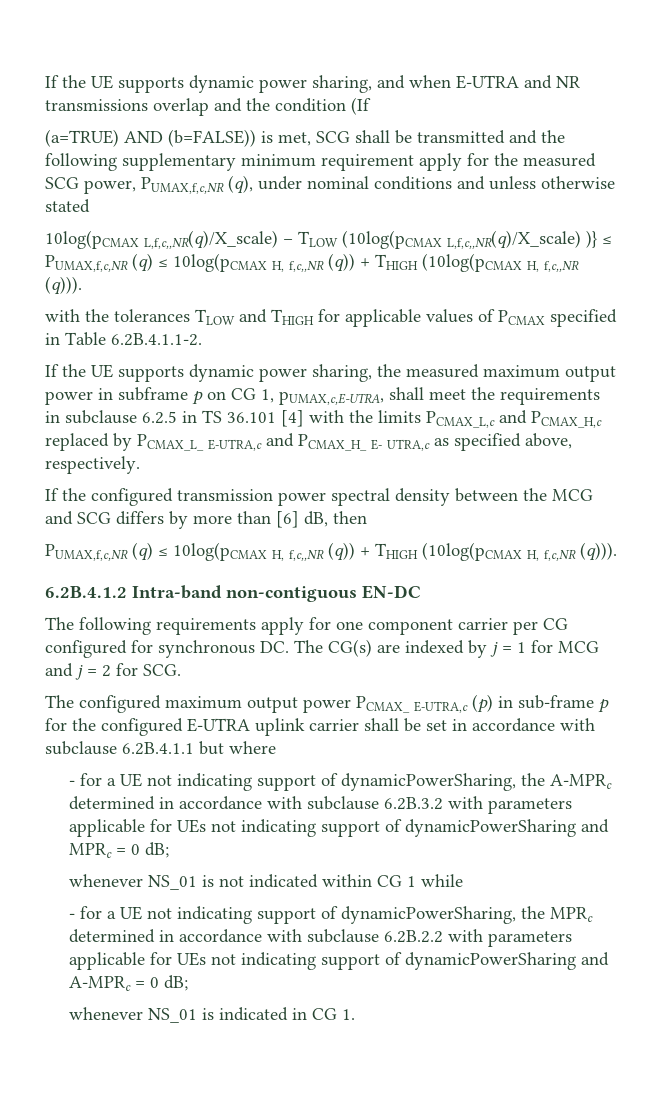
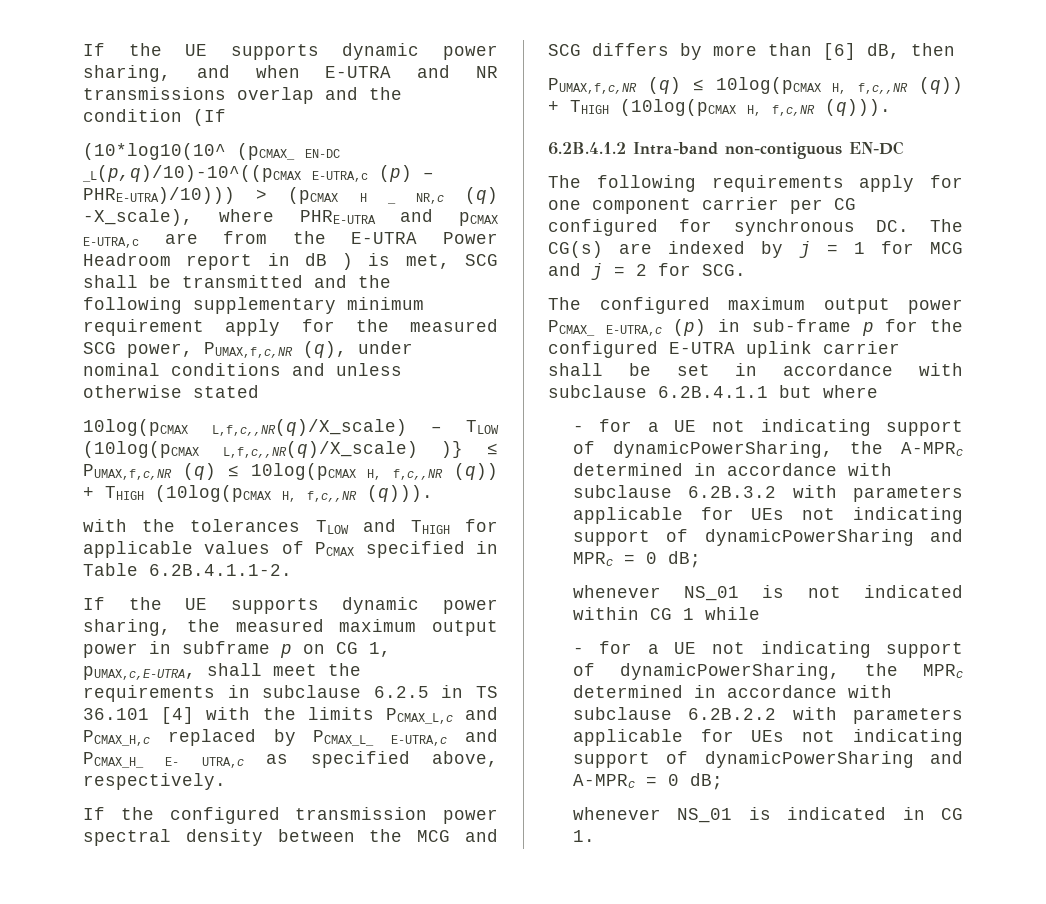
- (a=TRUE) AND (b=FALSE)) is met, SCG shall be transmitted and the following supplementary minimum requirement apply for the measured SCG power, PUMAX,f,c,NR (q), under nominal conditions and unless otherwise stated
+ (10*log10(10^ (pCMAX_ EN-DC _L(p,q)/10)-10^((pCMAX E-UTRA,c (p) – PHRE-UTRA)/10))) > (pCMAX H _ NR,c (q) -X_scale), where PHRE-UTRA and pCMAX E-UTRA,c are from the E-UTRA Power Headroom report in dB ) is met, SCG shall be transmitted and the following supplementary minimum requirement apply for the measured SCG power, PUMAX,f,c,NR (q), under nominal conditions and unless otherwise stated

